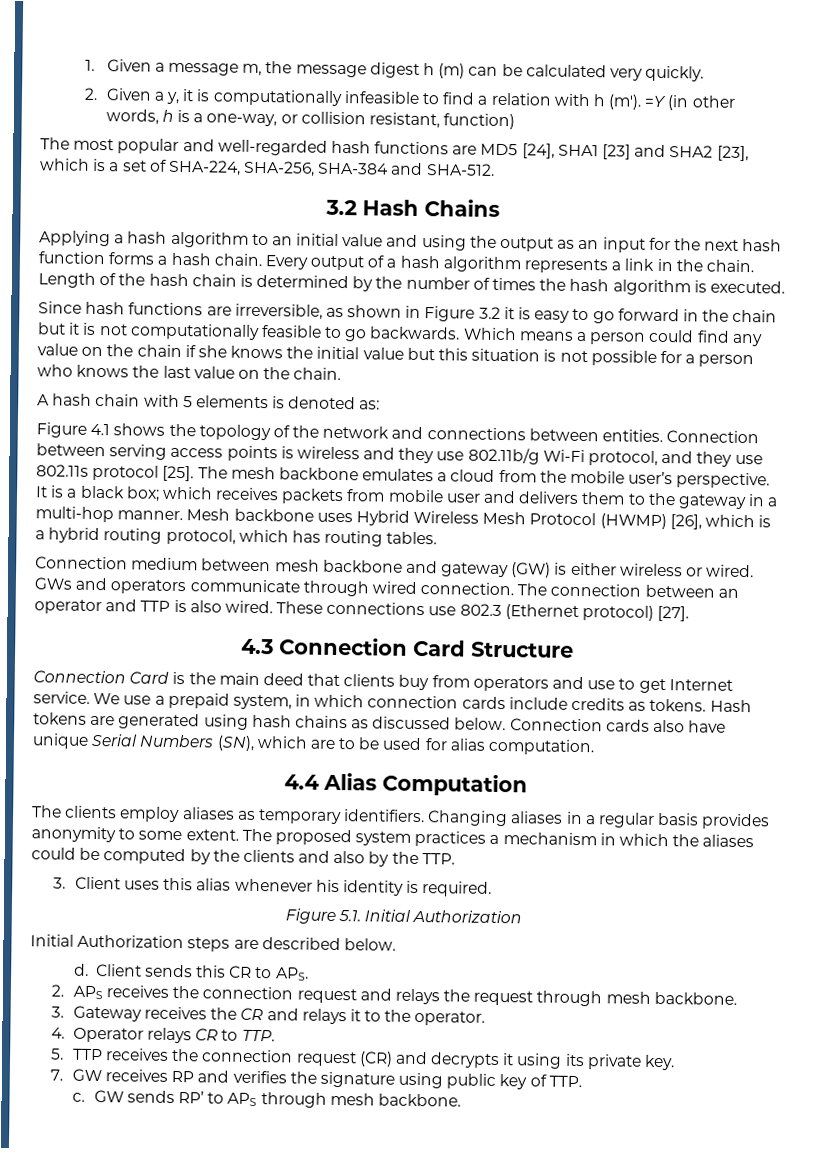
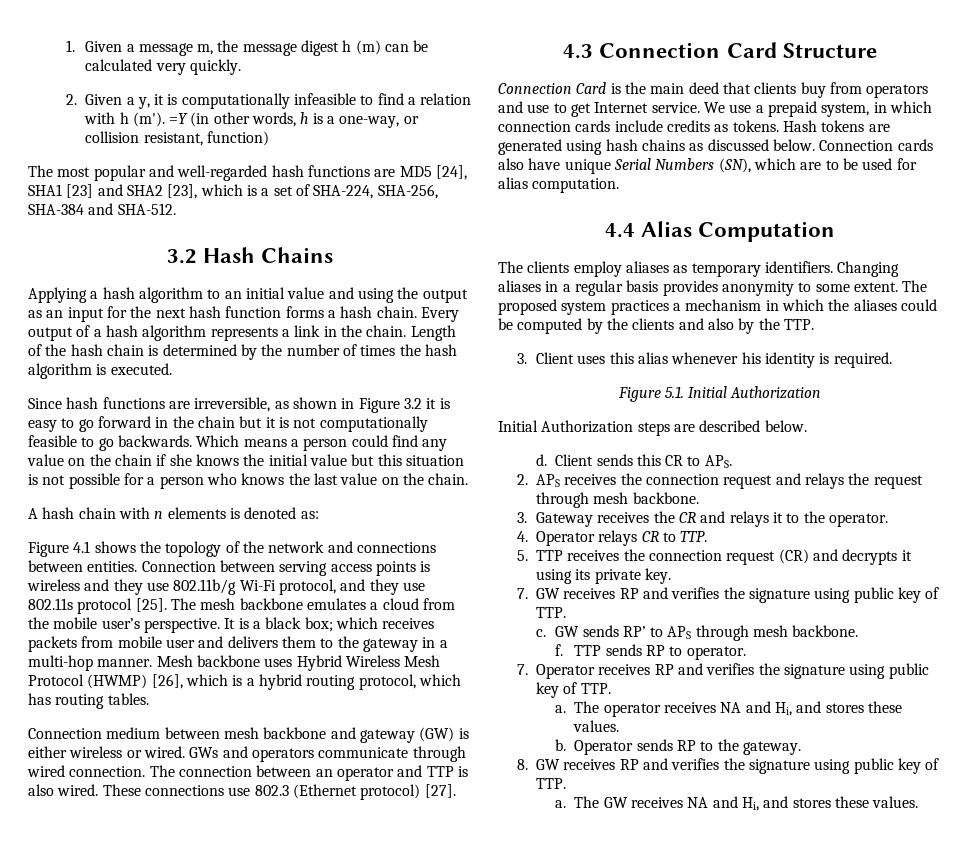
- A hash chain with 5 elements is denoted as:
+ A hash chain with n elements is denoted as:
+ f. TTP sends RP to operator.
+ 7. Operator receives RP and verifies the signature using public key of TTP.
+ a. The operator receives NA and Hi, and stores these values.
+ b. Operator sends RP to the gateway.
+ 8. GW receives RP and verifies the signature using public key of TTP.
+ a. The GW receives NA and Hi, and stores these values.

